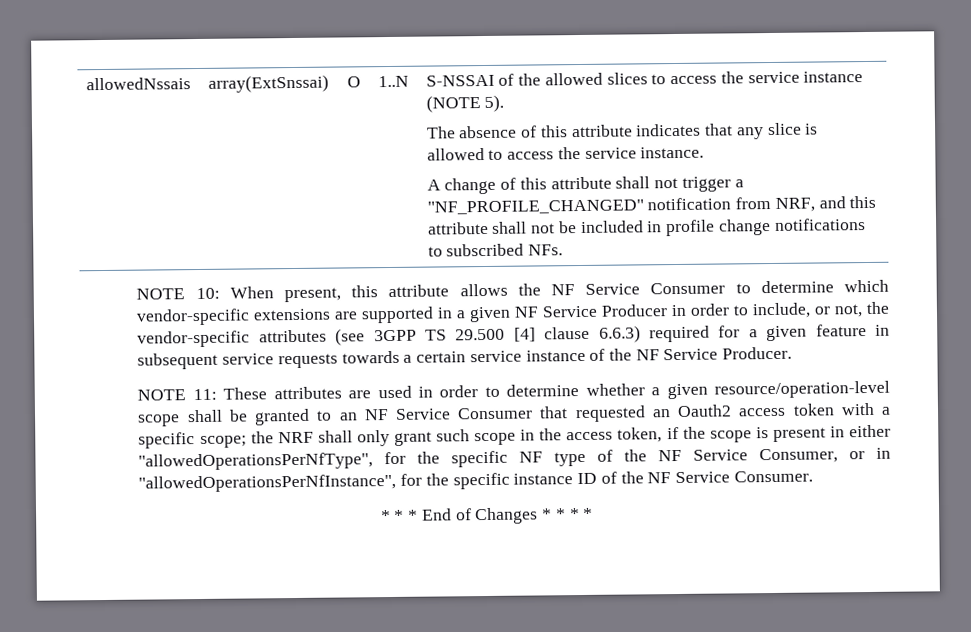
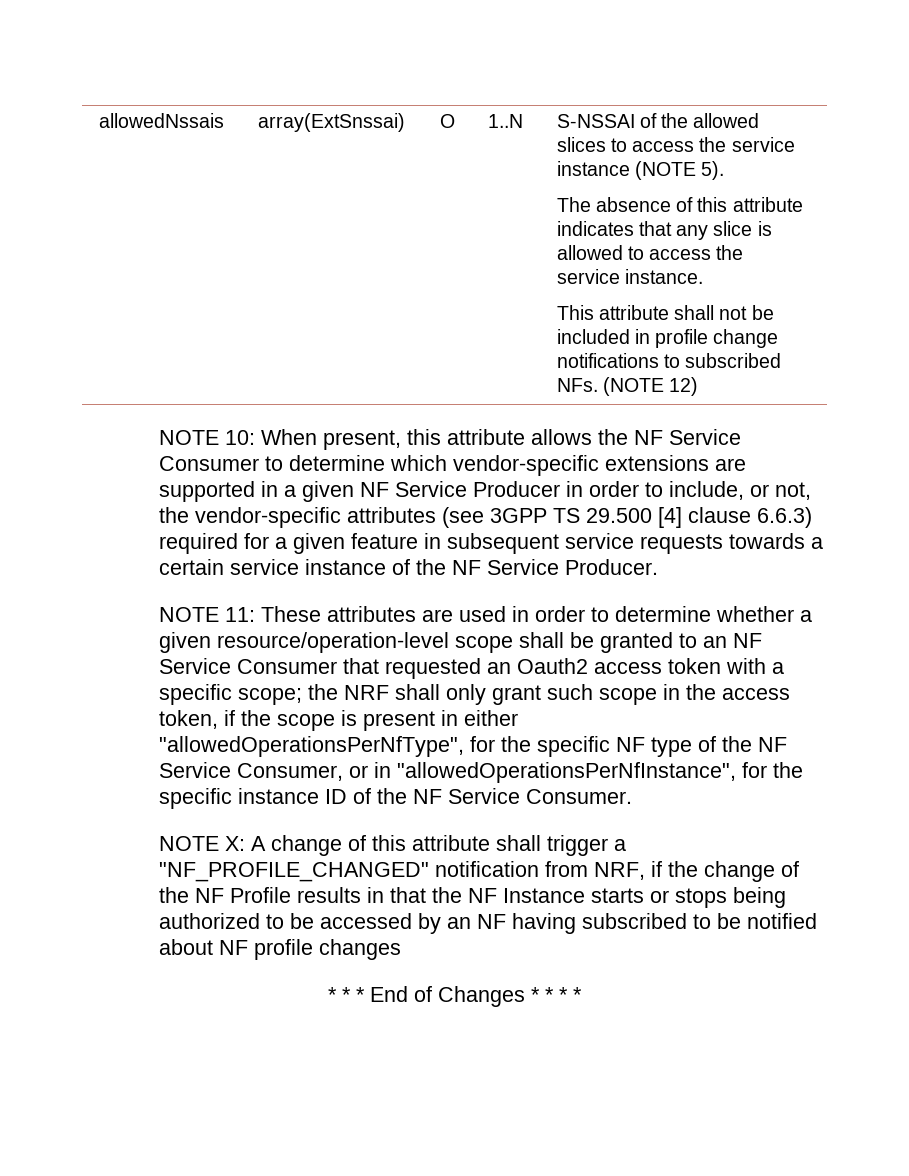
- A change of this attribute shall not trigger a "NF_PROFILE_CHANGED" notification from NRF, and this attribute shall not be included in profile change notifications to subscribed NFs.
+ This attribute shall not be included in profile change notifications to subscribed NFs. (NOTE 12)
+ NOTE X: A change of this attribute shall trigger a "NF_PROFILE_CHANGED" notification from NRF, if the change of the NF Profile results in that the NF Instance starts or stops being authorized to be accessed by an NF having subscribed to be notified about NF profile changes

